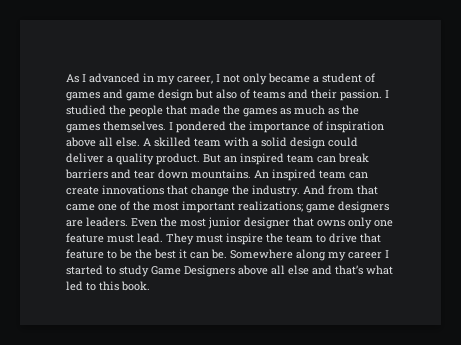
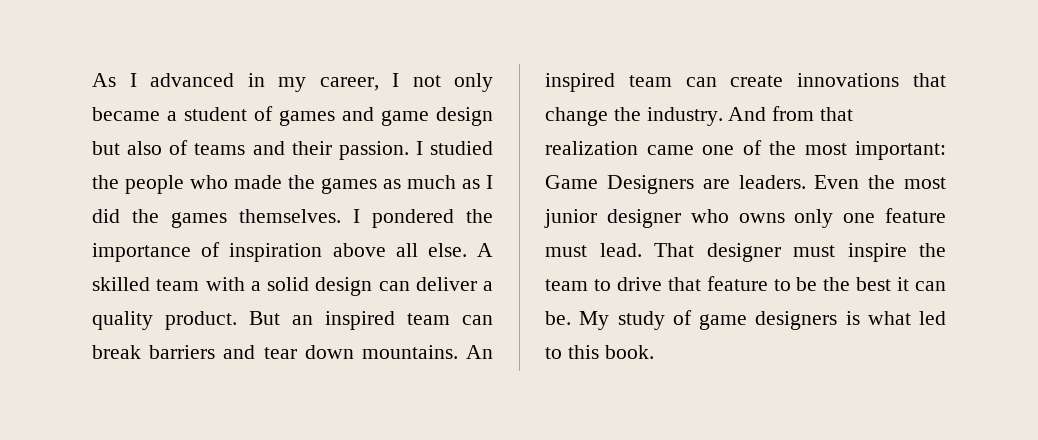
- I studied the people that made the games as much as the games themselves.
+ I studied the people who made the games as much as I did the games themselves.
- A skilled team with a solid design could deliver a quality product.
+ A skilled team with a solid design can deliver a quality product.
- And from that came one of the most important realizations; game designers are leaders.
+ And from that realization came one of the most important: Game Designers are leaders.
- Even the most junior designer that owns only one feature must lead.
+ Even the most junior designer who owns only one feature must lead.
- They must inspire the team to drive that feature to be the best it can be.
+ That designer must inspire the team to drive that feature to be the best it can be.
- Somewhere along my career I started to study Game Designers above all else and that’s what led to this book.
+ My study of game designers is what led to this book.

